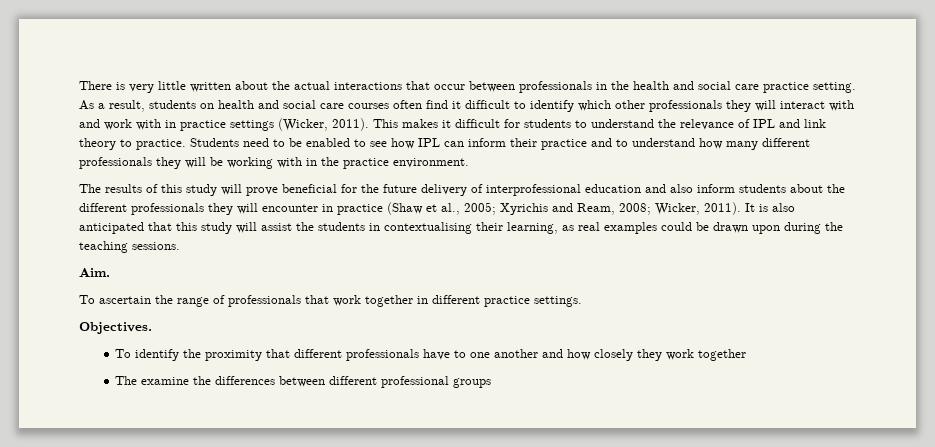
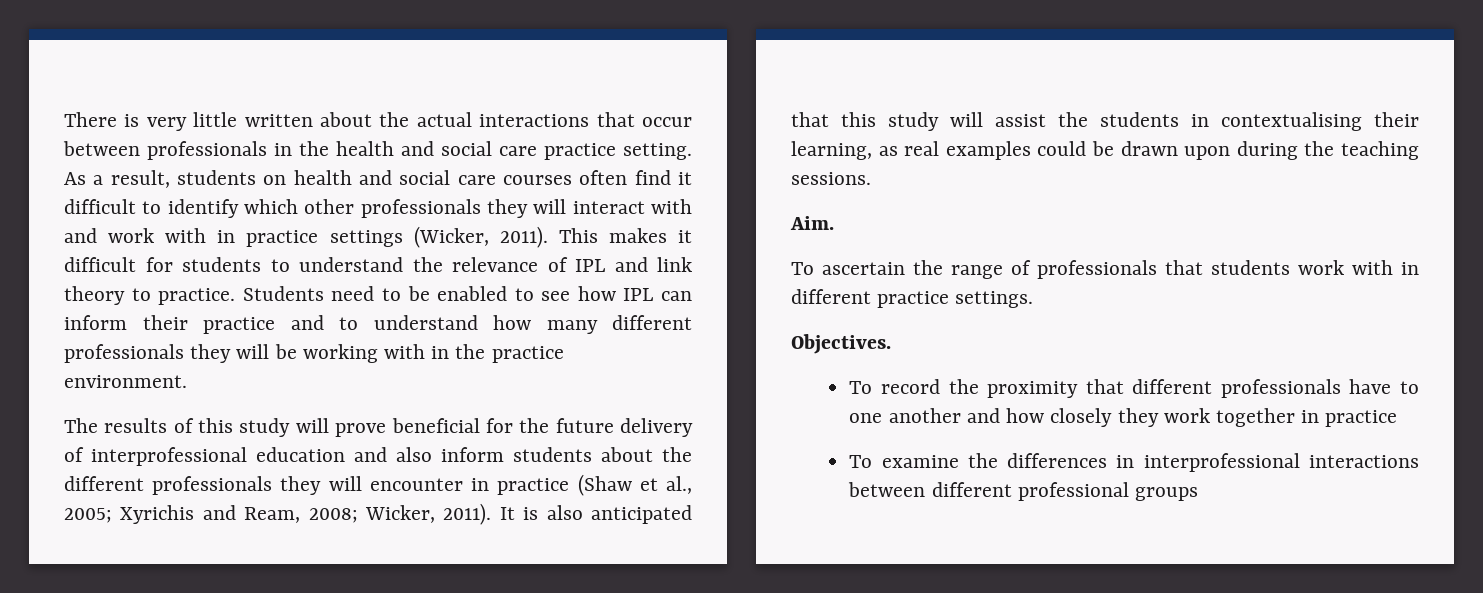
- To ascertain the range of professionals that work together in different practice settings.
+ To ascertain the range of professionals that students work with in different practice settings.
- To identify the proximity that different professionals have to one another and how closely they work together
- The examine the differences between different professional groups
+ To record the proximity that different professionals have to one another and how closely they work together in practice
+ To examine the differences in interprofessional interactions between different professional groups

